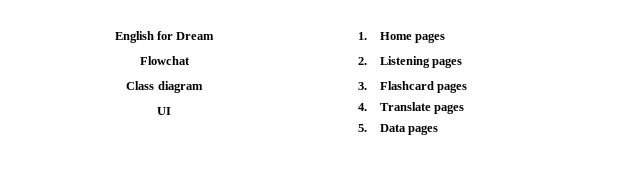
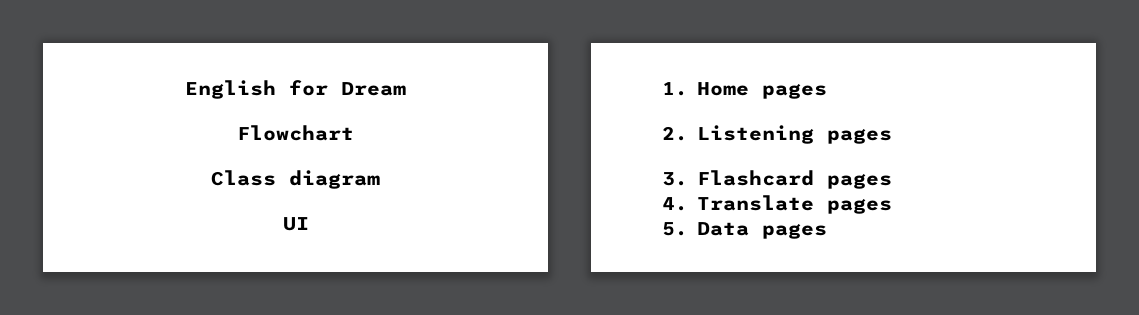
- Flowchat
+ Flowchart

